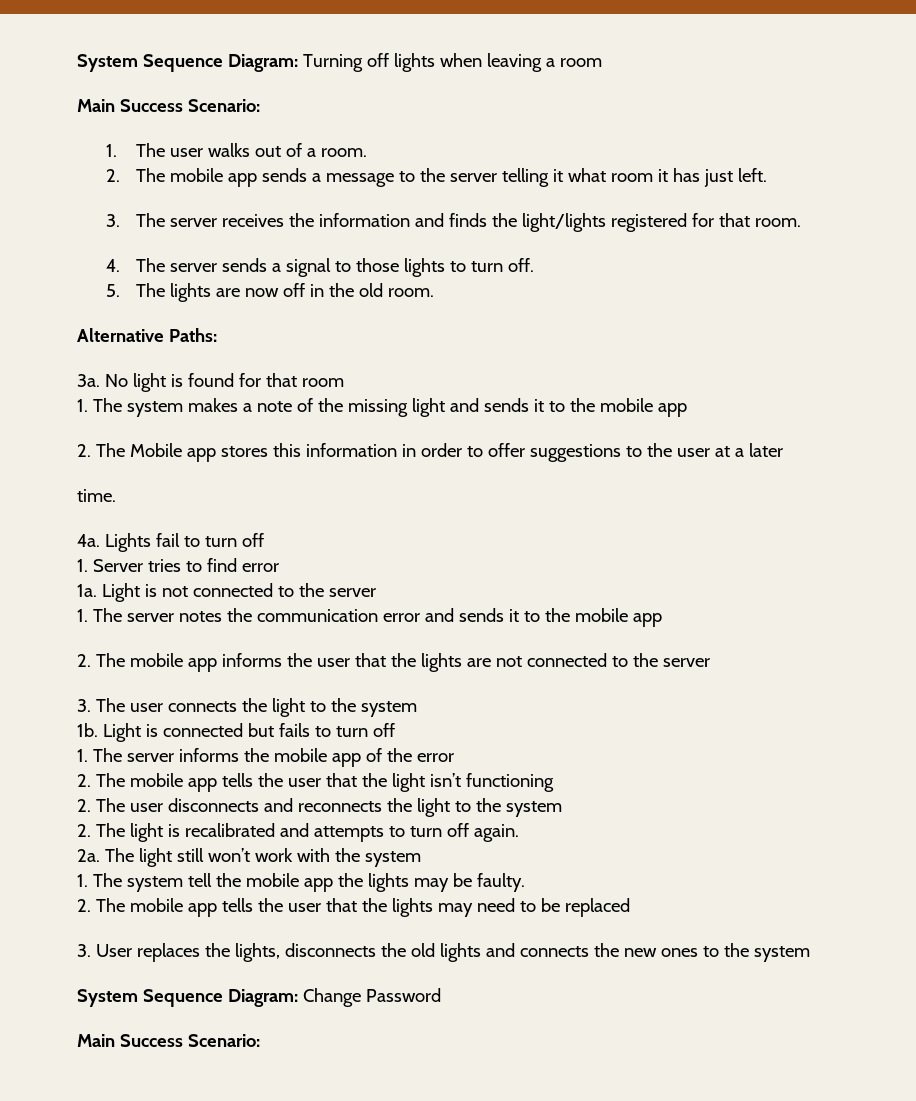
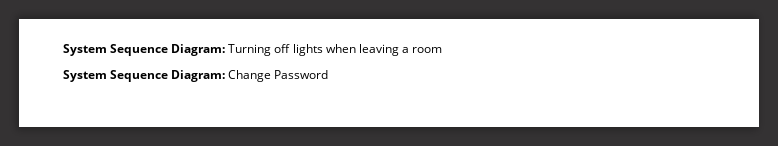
  System Sequence Diagram: Turning off lights when leaving a room
- Main Success Scenario:
- 1. The user walks out of a room.
- 2. The mobile app sends a message to the server telling it what room it has just left.
- 3. The server receives the information and finds the light/lights registered for that room.
- 4. The server sends a signal to those lights to turn off.
- 5. The lights are now off in the old room.
- Alternative Paths:
- 3a. No light is found for that room
- 1. The system makes a note of the missing light and sends it to the mobile app
- 2. The Mobile app stores this information in order to offer suggestions to the user at a later
- time.
- 4a. Lights fail to turn off
- 1. Server tries to find error
- 1a. Light is not connected to the server
- 1. The server notes the communication error and sends it to the mobile app
- 2. The mobile app informs the user that the lights are not connected to the server
- 3. The user connects the light to the system
- 1b. Light is connected but fails to turn off
- 1. The server informs the mobile app of the error
- 2. The mobile app tells the user that the light isn’t functioning
- 2. The user disconnects and reconnects the light to the system
- 2. The light is recalibrated and attempts to turn off again.
- 2a. The light still won’t work with the system
- 1. The system tell the mobile app the lights may be faulty.
- 2. The mobile app tells the user that the lights may need to be replaced
- 3. User replaces the lights, disconnects the old lights and connects the new ones to the system
  System Sequence Diagram: Change Password
- Main Success Scenario:

